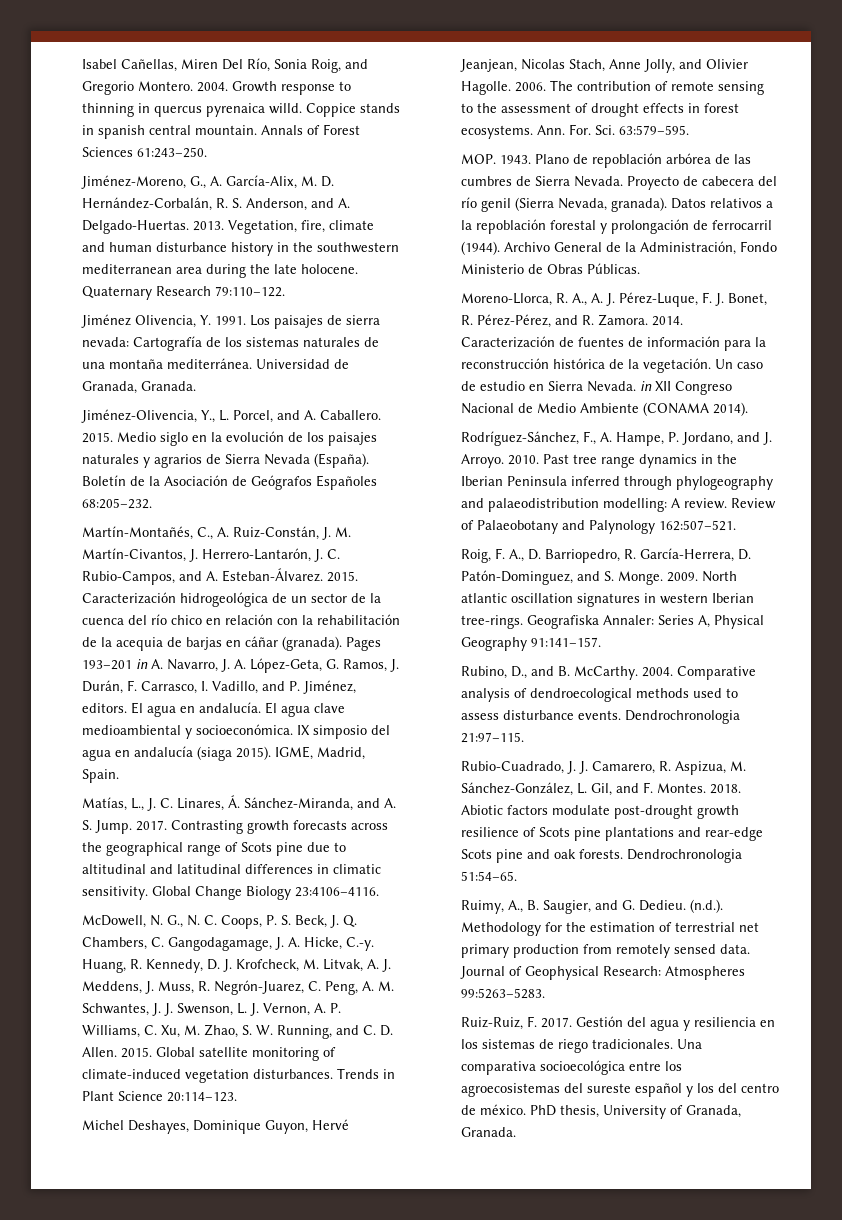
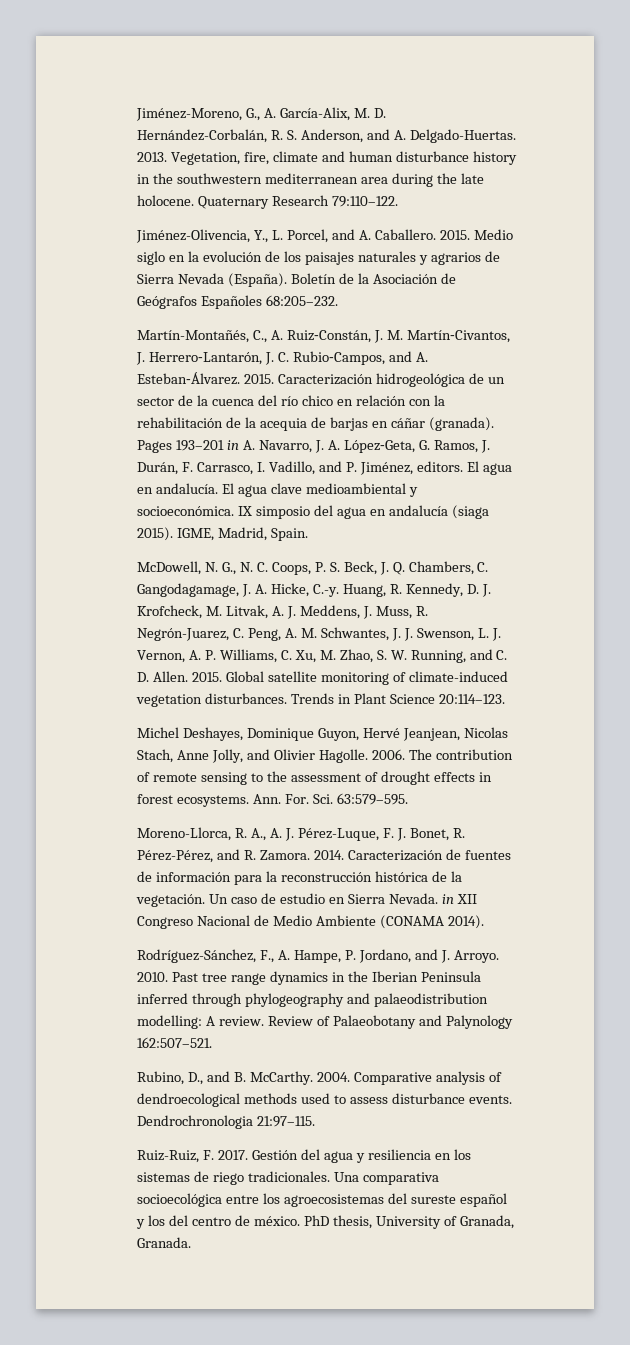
- Isabel Cañellas, Miren Del Río, Sonia Roig, and Gregorio Montero. 2004. Growth response to thinning in quercus pyrenaica willd. Coppice stands in spanish central mountain. Annals of Forest Sciences 61:243–250.
- Jiménez Olivencia, Y. 1991. Los paisajes de sierra nevada: Cartografía de los sistemas naturales de una montaña mediterránea. Universidad de Granada, Granada.
- Matías, L., J. C. Linares, Á. Sánchez-Miranda, and A. S. Jump. 2017. Contrasting growth forecasts across the geographical range of Scots pine due to altitudinal and latitudinal differences in climatic sensitivity. Global Change Biology 23:4106–4116.
- MOP. 1943. Plano de repoblación arbórea de las cumbres de Sierra Nevada. Proyecto de cabecera del río genil (Sierra Nevada, granada). Datos relativos a la repoblación forestal y prolongación de ferrocarril (1944). Archivo General de la Administración, Fondo Ministerio de Obras Públicas.
- Roig, F. A., D. Barriopedro, R. García-Herrera, D. Patón-Dominguez, and S. Monge. 2009. North atlantic oscillation signatures in western Iberian tree-rings. Geografiska Annaler: Series A, Physical Geography 91:141–157.
- Rubio-Cuadrado, J. J. Camarero, R. Aspizua, M. Sánchez-González, L. Gil, and F. Montes. 2018. Abiotic factors modulate post-drought growth resilience of Scots pine plantations and rear-edge Scots pine and oak forests. Dendrochronologia 51:54–65.
- Ruimy, A., B. Saugier, and G. Dedieu. (n.d.). Methodology for the estimation of terrestrial net primary production from remotely sensed data. Journal of Geophysical Research: Atmospheres 99:5263–5283.

